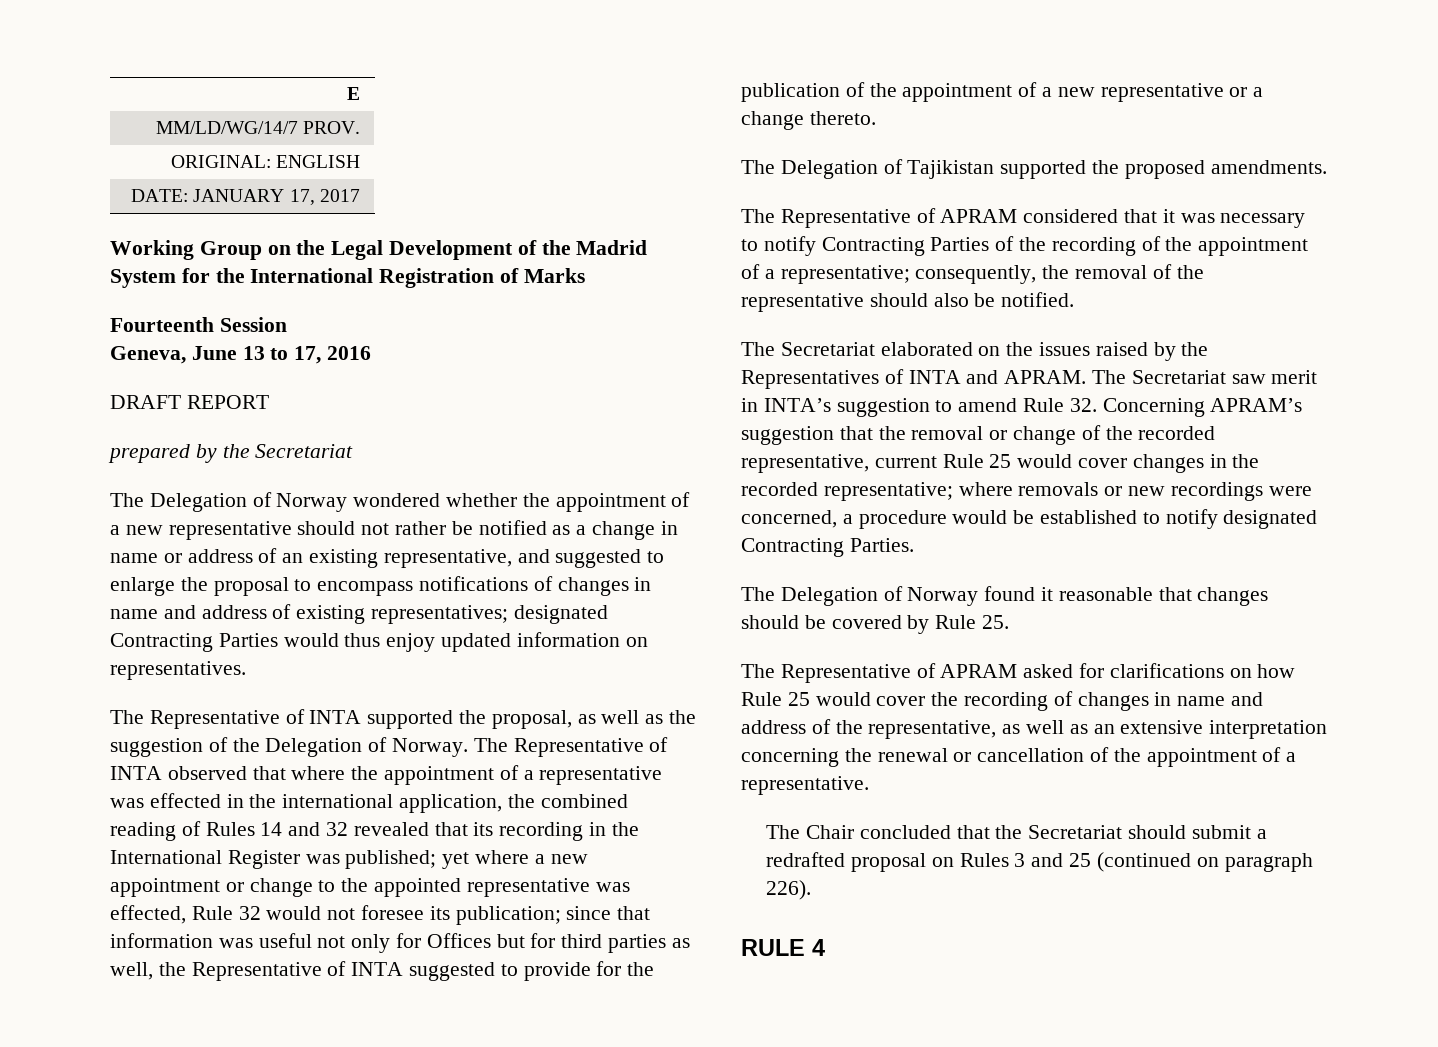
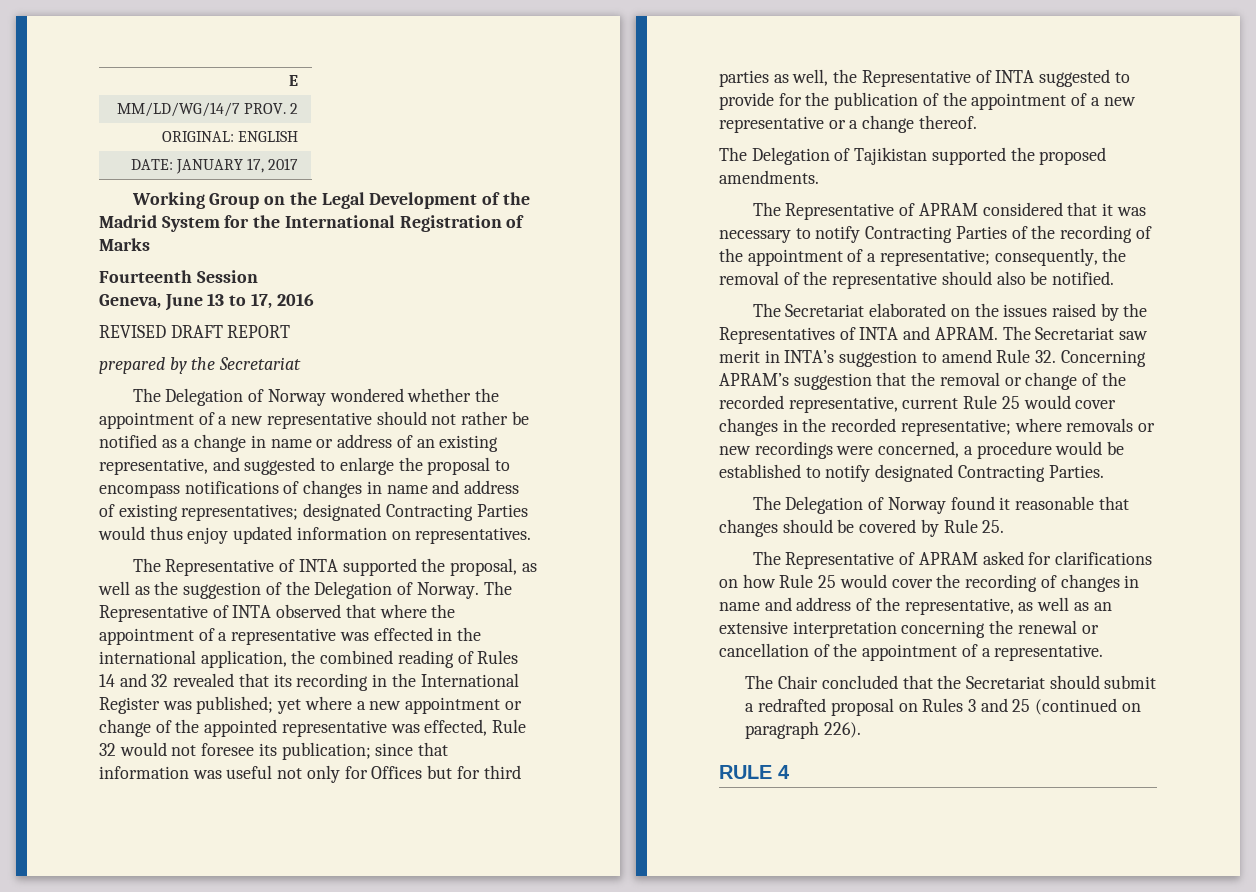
- MM/LD/WG/14/7 PROV.
+ MM/LD/WG/14/7 PROV. 2
- DRAFT REPORT
+ REVISED DRAFT REPORT
- yet where a new appointment or change to the appointed representative was effected, Rule 32 would not foresee its publication;
+ yet where a new appointment or change of the appointed representative was effected, Rule 32 would not foresee its publication;
- since that information was useful not only for Offices but for third parties as well, the Representative of INTA suggested to provide for the publication of the appointment of a new representative or a change thereto.
+ since that information was useful not only for Offices but for third parties as well, the Representative of INTA suggested to provide for the publication of the appointment of a new representative or a change thereof.

